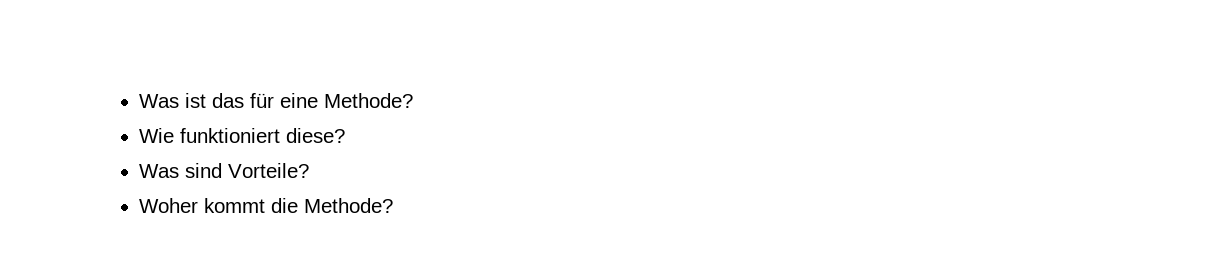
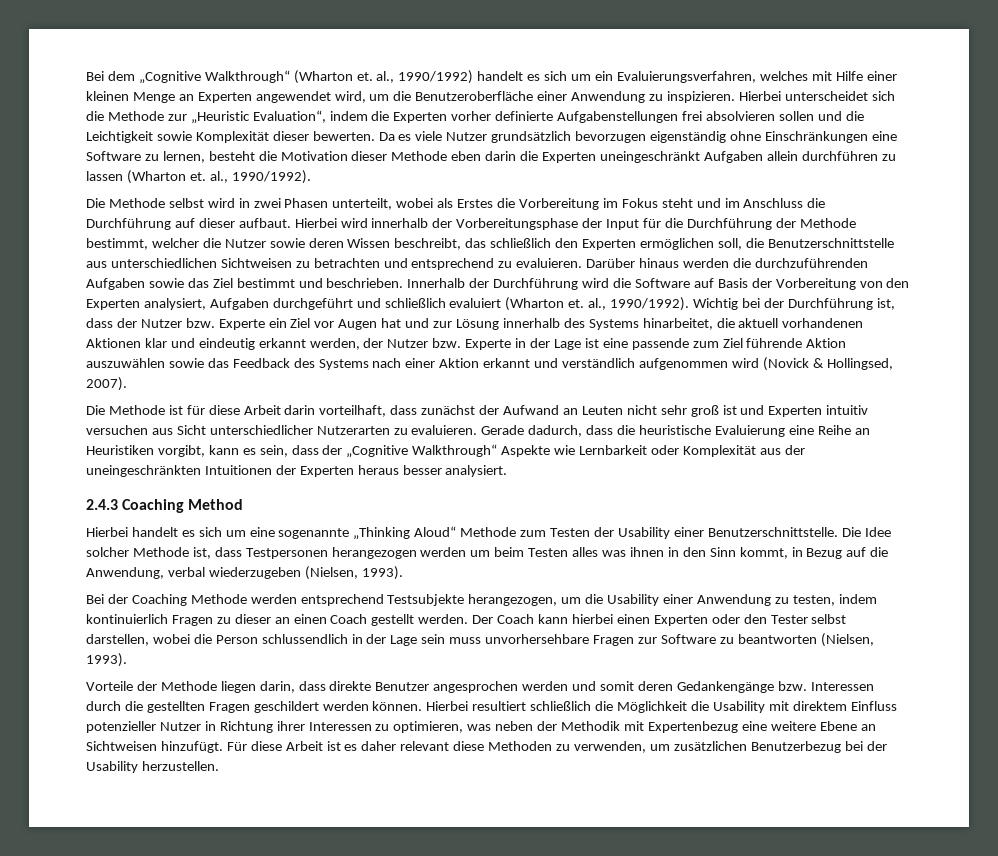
- Was ist das für eine Methode?
- Wie funktioniert diese?
- Was sind Vorteile?
- Woher kommt die Methode?
+ Bei dem „Cognitive Walkthrough“ (Wharton et. al., 1990/1992) handelt es sich um ein Evaluierungsverfahren, welches mit Hilfe einer kleinen Menge an Experten angewendet wird, um die Benutzeroberfläche einer Anwendung zu inspizieren. Hierbei unterscheidet sich die Methode zur „Heuristic Evaluation“, indem die Experten vorher definierte Aufgabenstellungen frei absolvieren sollen und die Leichtigkeit sowie Komplexität dieser bewerten. Da es viele Nutzer grundsätzlich bevorzugen eigenständig ohne Einschränkungen eine Software zu lernen, besteht die Motivation dieser Methode eben darin die Experten uneingeschränkt Aufgaben allein durchführen zu lassen (Wharton et. al., 1990/1992).
+ Die Methode selbst wird in zwei Phasen unterteilt, wobei als Erstes die Vorbereitung im Fokus steht und im Anschluss die Durchführung auf dieser aufbaut. Hierbei wird innerhalb der Vorbereitungsphase der Input für die Durchführung der Methode bestimmt, welcher die Nutzer sowie deren Wissen beschreibt, das schließlich den Experten ermöglichen soll, die Benutzerschnittstelle aus unterschiedlichen Sichtweisen zu betrachten und entsprechend zu evaluieren. Darüber hinaus werden die durchzuführenden Aufgaben sowie das Ziel bestimmt und beschrieben. Innerhalb der Durchführung wird die Software auf Basis der Vorbereitung von den Experten analysiert, Aufgaben durchgeführt und schließlich evaluiert (Wharton et. al., 1990/1992). Wichtig bei der Durchführung ist, dass der Nutzer bzw. Experte ein Ziel vor Augen hat und zur Lösung innerhalb des Systems hinarbeitet, die aktuell vorhandenen Aktionen klar und eindeutig erkannt werden, der Nutzer bzw. Experte in der Lage ist eine passende zum Ziel führende Aktion auszuwählen sowie das Feedback des Systems nach einer Aktion erkannt und verständlich aufgenommen wird (Novick & Hollingsed, 2007).
+ Die Methode ist für diese Arbeit darin vorteilhaft, dass zunächst der Aufwand an Leuten nicht sehr groß ist und Experten intuitiv versuchen aus Sicht unterschiedlicher Nutzerarten zu evaluieren. Gerade dadurch, dass die heuristische Evaluierung eine Reihe an Heuristiken vorgibt, kann es sein, dass der „Cognitive Walkthrough“ Aspekte wie Lernbarkeit oder Komplexität aus der uneingeschränkten Intuitionen der Experten heraus besser analysiert.
+ 2.4.3 Coaching Method
+ Hierbei handelt es sich um eine sogenannte „Thinking Aloud“ Methode zum Testen der Usability einer Benutzerschnittstelle. Die Idee solcher Methode ist, dass Testpersonen herangezogen werden um beim Testen alles was ihnen in den Sinn kommt, in Bezug auf die Anwendung, verbal wiederzugeben (Nielsen, 1993).
+ Bei der Coaching Methode werden entsprechend Testsubjekte herangezogen, um die Usability einer Anwendung zu testen, indem kontinuierlich Fragen zu dieser an einen Coach gestellt werden. Der Coach kann hierbei einen Experten oder den Tester selbst darstellen, wobei die Person schlussendlich in der Lage sein muss unvorhersehbare Fragen zur Software zu beantworten (Nielsen, 1993).
+ Vorteile der Methode liegen darin, dass direkte Benutzer angesprochen werden und somit deren Gedankengänge bzw. Interessen durch die gestellten Fragen geschildert werden können. Hierbei resultiert schließlich die Möglichkeit die Usability mit direktem Einfluss potenzieller Nutzer in Richtung ihrer Interessen zu optimieren, was neben der Methodik mit Expertenbezug eine weitere Ebene an Sichtweisen hinzufügt. Für diese Arbeit ist es daher relevant diese Methoden zu verwenden, um zusätzlichen Benutzerbezug bei der Usability herzustellen.

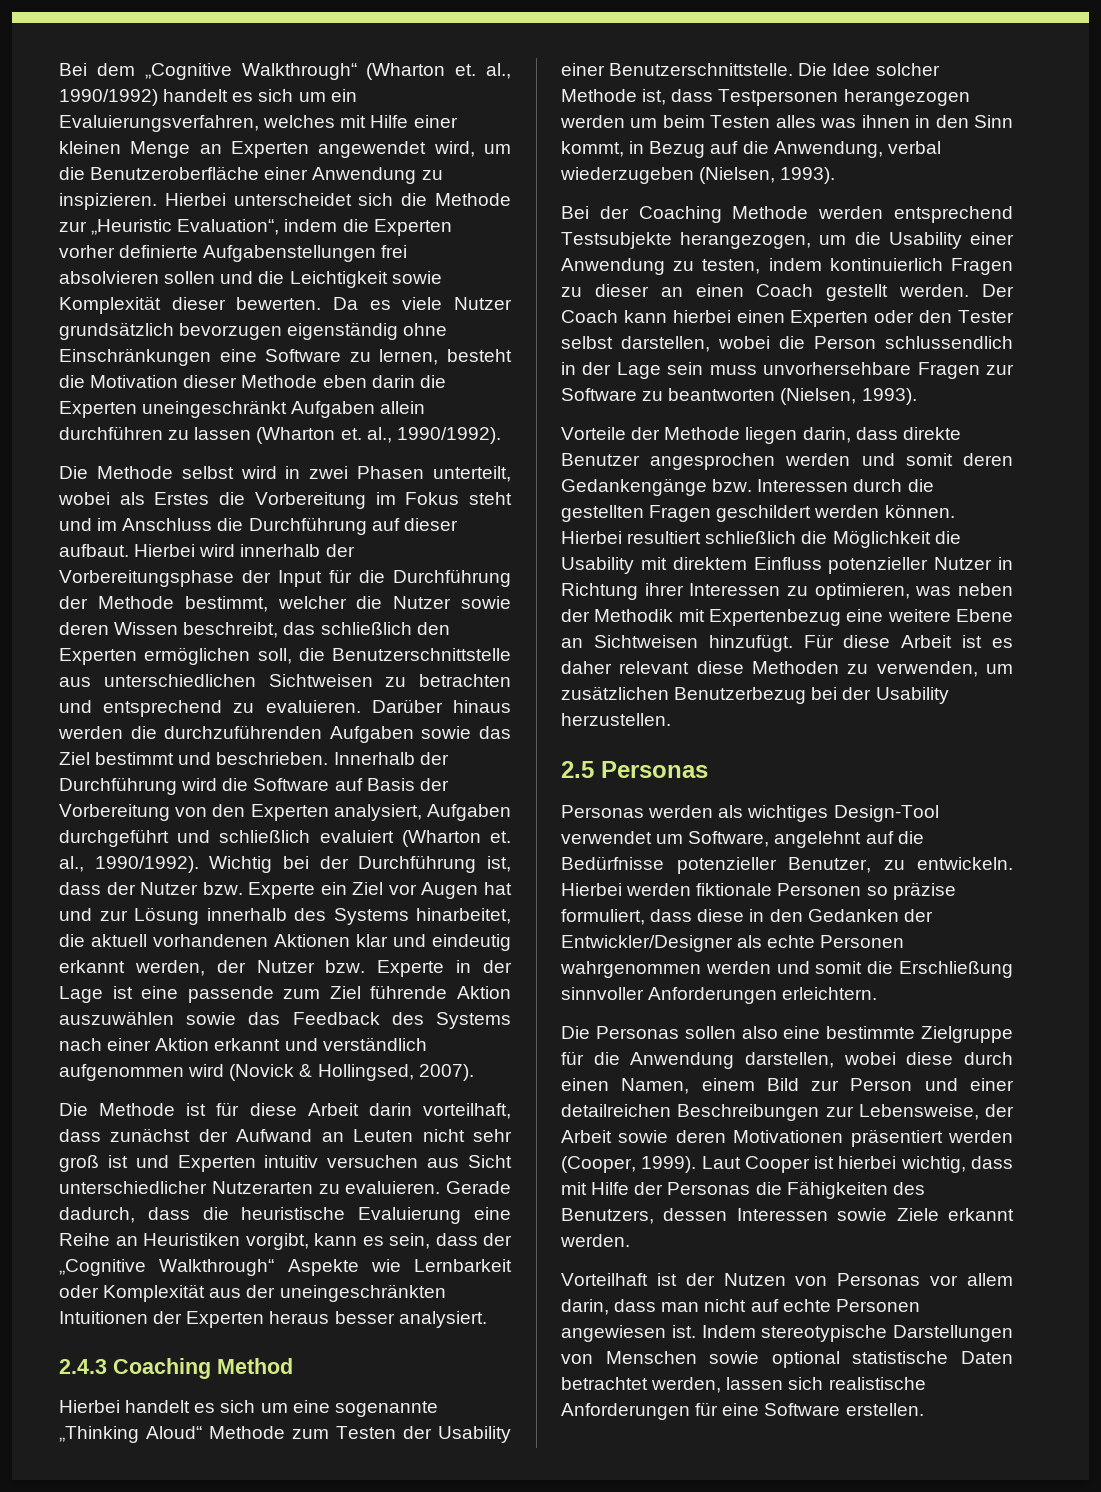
+ 2.5 Personas
+ Personas werden als wichtiges Design-Tool verwendet um Software, angelehnt auf die Bedürfnisse potenzieller Benutzer, zu entwickeln. Hierbei werden fiktionale Personen so präzise formuliert, dass diese in den Gedanken der Entwickler/Designer als echte Personen wahrgenommen werden und somit die Erschließung sinnvoller Anforderungen erleichtern.
+ Die Personas sollen also eine bestimmte Zielgruppe für die Anwendung darstellen, wobei diese durch einen Namen, einem Bild zur Person und einer detailreichen Beschreibungen zur Lebensweise, der Arbeit sowie deren Motivationen präsentiert werden (Cooper, 1999). Laut Cooper ist hierbei wichtig, dass mit Hilfe der Personas die Fähigkeiten des Benutzers, dessen Interessen sowie Ziele erkannt werden.
+ Vorteilhaft ist der Nutzen von Personas vor allem darin, dass man nicht auf echte Personen angewiesen ist. Indem stereotypische Darstellungen von Menschen sowie optional statistische Daten betrachtet werden, lassen sich realistische Anforderungen für eine Software erstellen.

